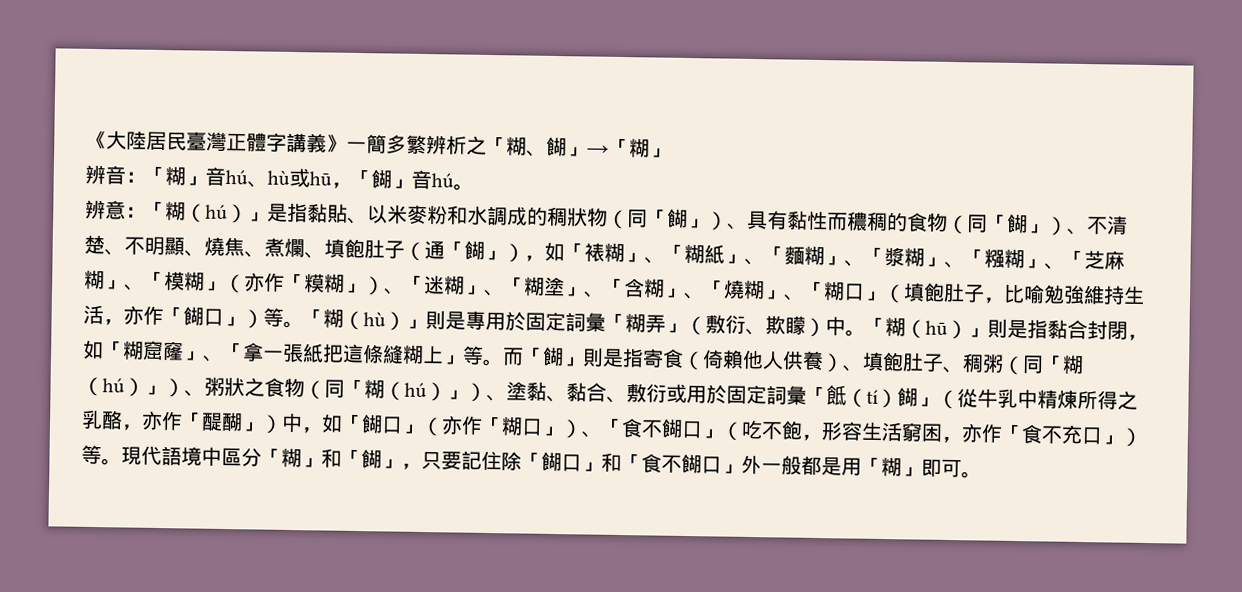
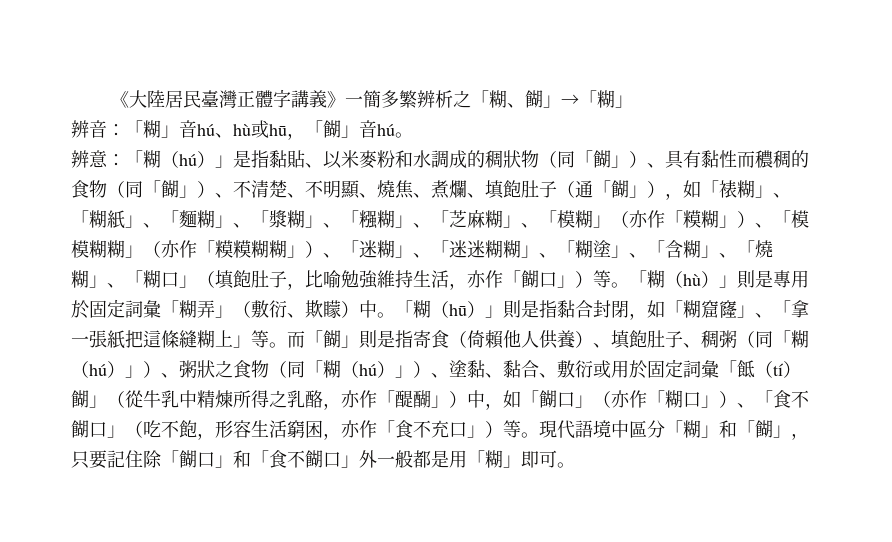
- 「糊（hú）」是指黏貼、以米麥粉和水調成的稠狀物（同「餬」）、具有黏性而穠稠的食物（同「餬」）、不清楚、不明顯、燒焦、煮爛、填飽肚子（通「餬」），如「裱糊」、「糊紙」、「麵糊」、「漿糊」、「糨糊」、「芝麻糊」、「模糊」（亦作「糢糊」）、「迷糊」、「糊塗」、「含糊」、「燒糊」、「糊口」（填飽肚子，比喻勉強維持生活，亦作「餬口」）等。
+ 「糊（hú）」是指黏貼、以米麥粉和水調成的稠狀物（同「餬」）、具有黏性而穠稠的食物（同「餬」）、不清楚、不明顯、燒焦、煮爛、填飽肚子（通「餬」），如「裱糊」、「糊紙」、「麵糊」、「漿糊」、「糨糊」、「芝麻糊」、「模糊」（亦作「糢糊」）、「模模糊糊」（亦作「糢糢糊糊」）、「迷糊」、「迷迷糊糊」、「糊塗」、「含糊」、「燒糊」、「糊口」（填飽肚子，比喻勉強維持生活，亦作「餬口」）等。

